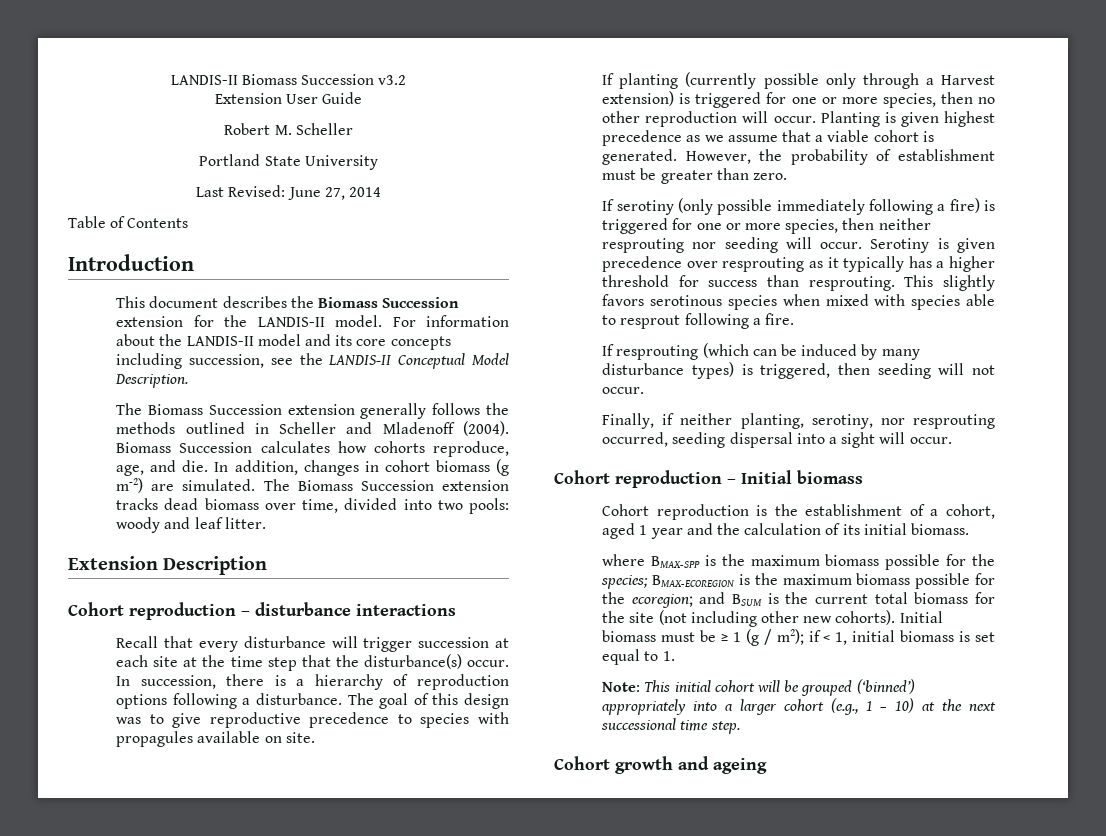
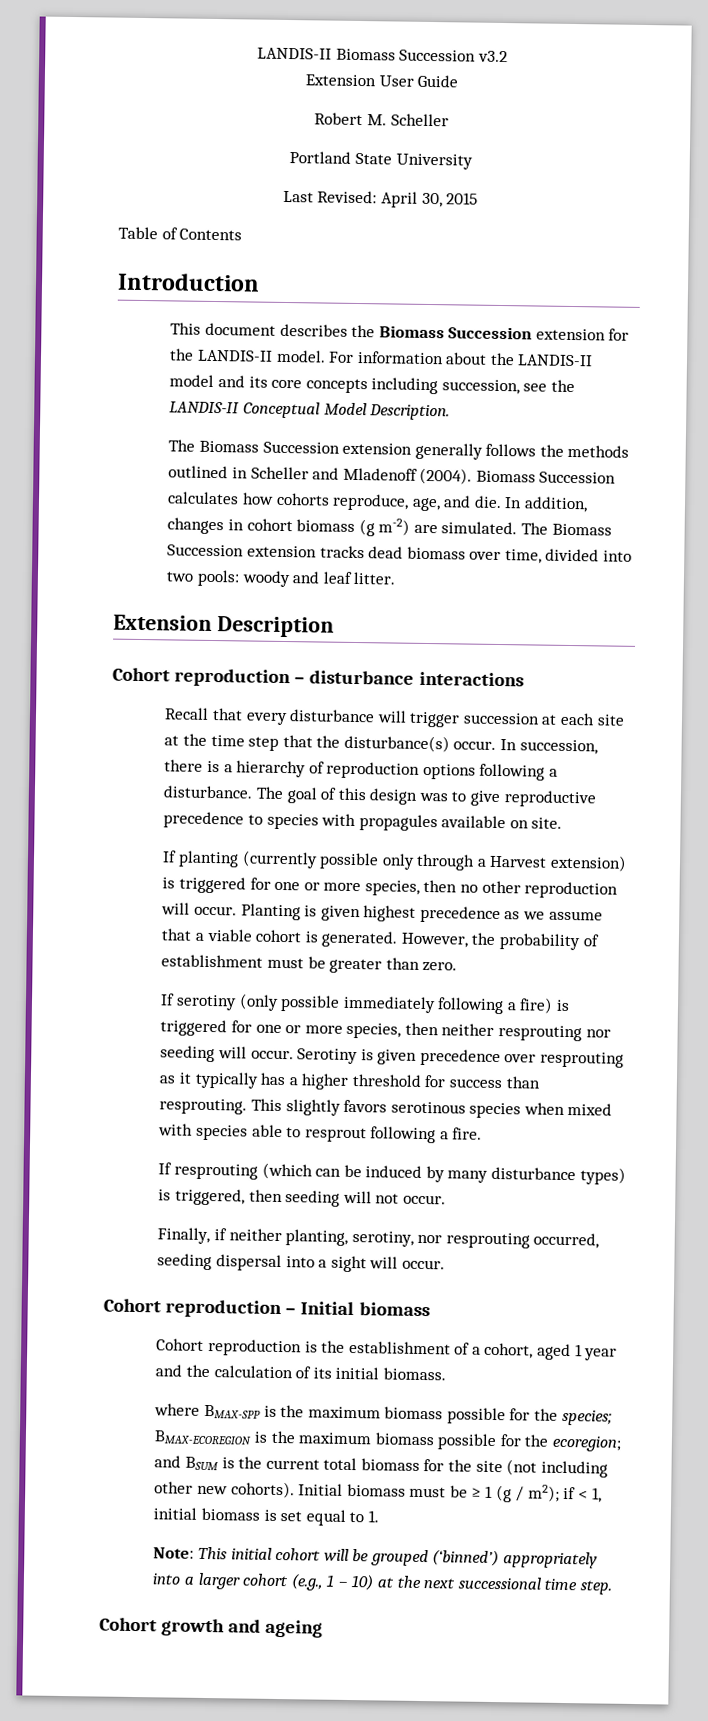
- Last Revised: June 27, 2014
+ Last Revised: April 30, 2015

